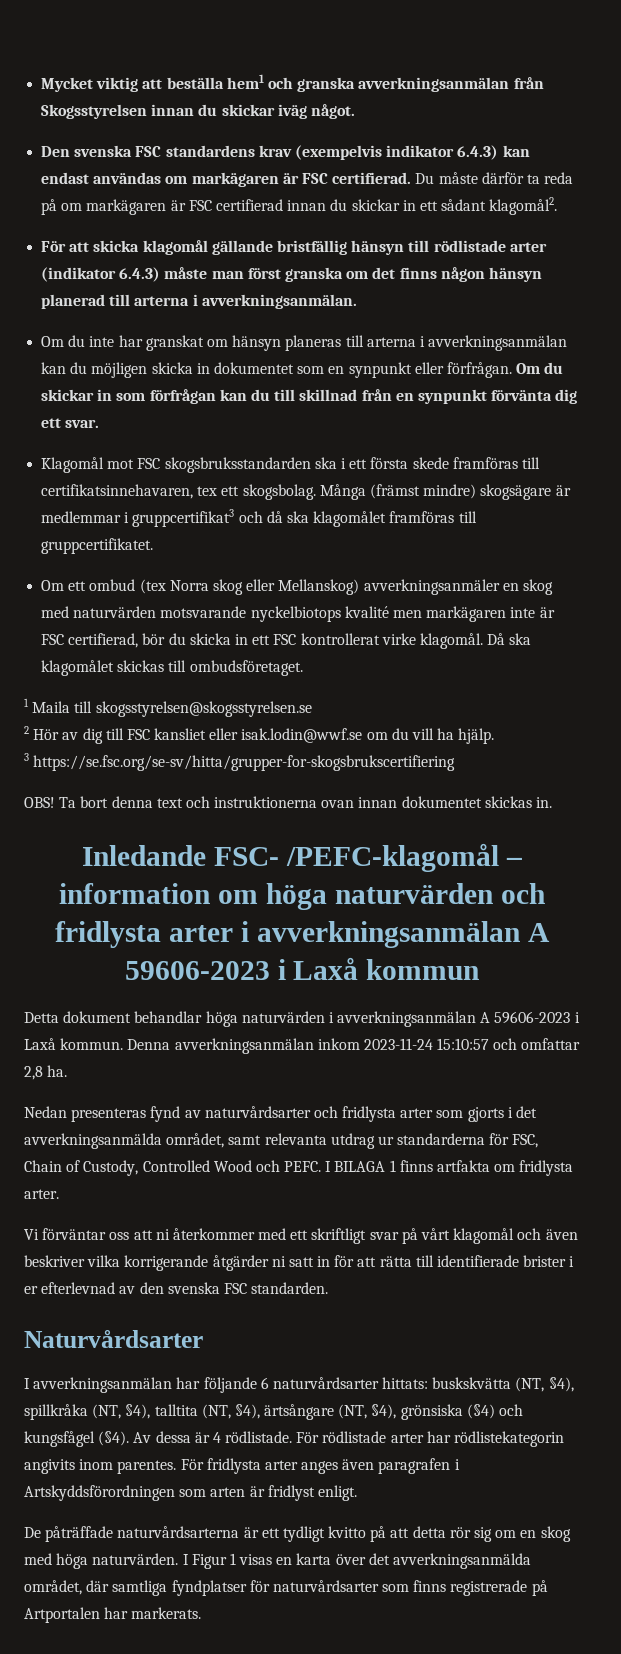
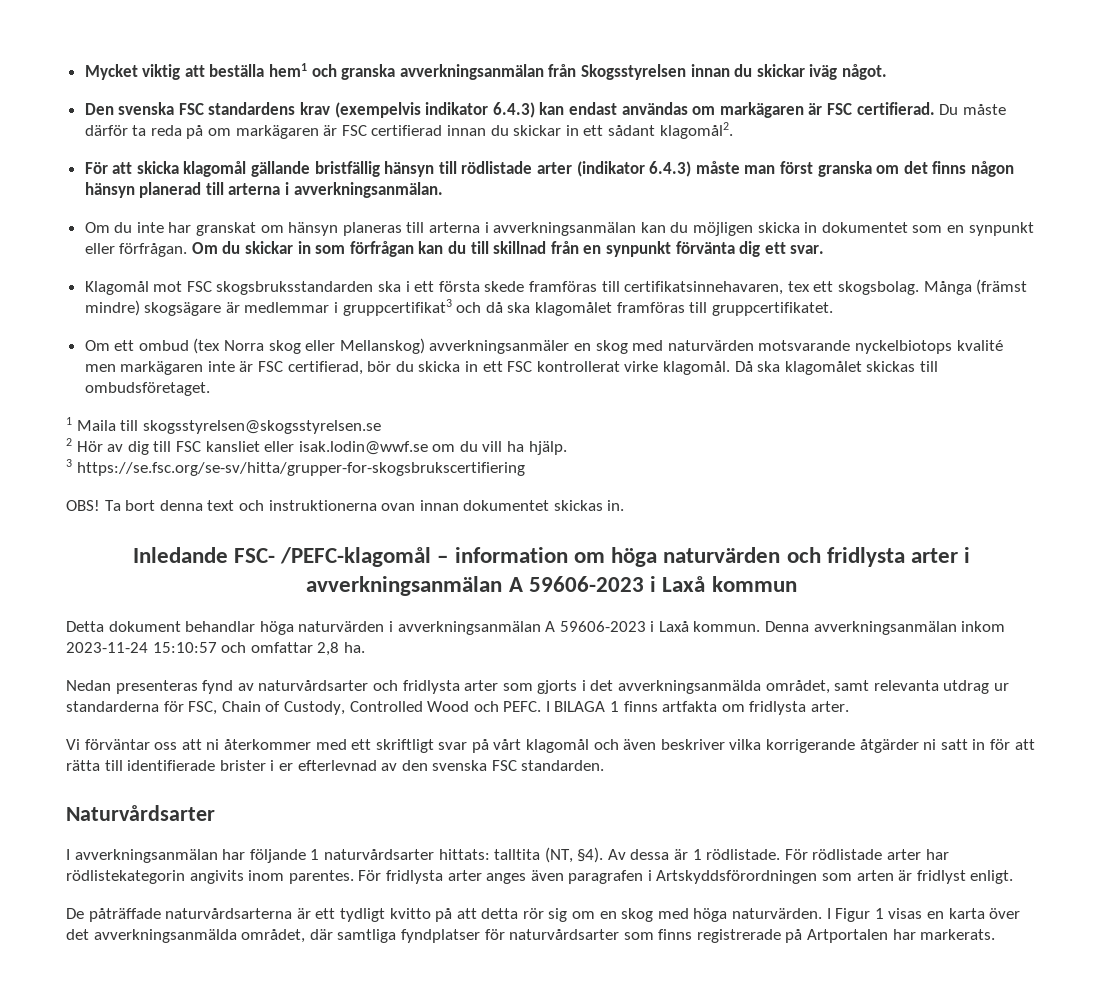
- I avverkningsanmälan har följande 6 naturvårdsarter hittats: buskskvätta (NT, §4), spillkråka (NT, §4), talltita (NT, §4), ärtsångare (NT, §4), grönsiska (§4) och kungsfågel (§4).
+ I avverkningsanmälan har följande 1 naturvårdsarter hittats: talltita (NT, §4).
- Av dessa är 4 rödlistade.
+ Av dessa är 1 rödlistade.

